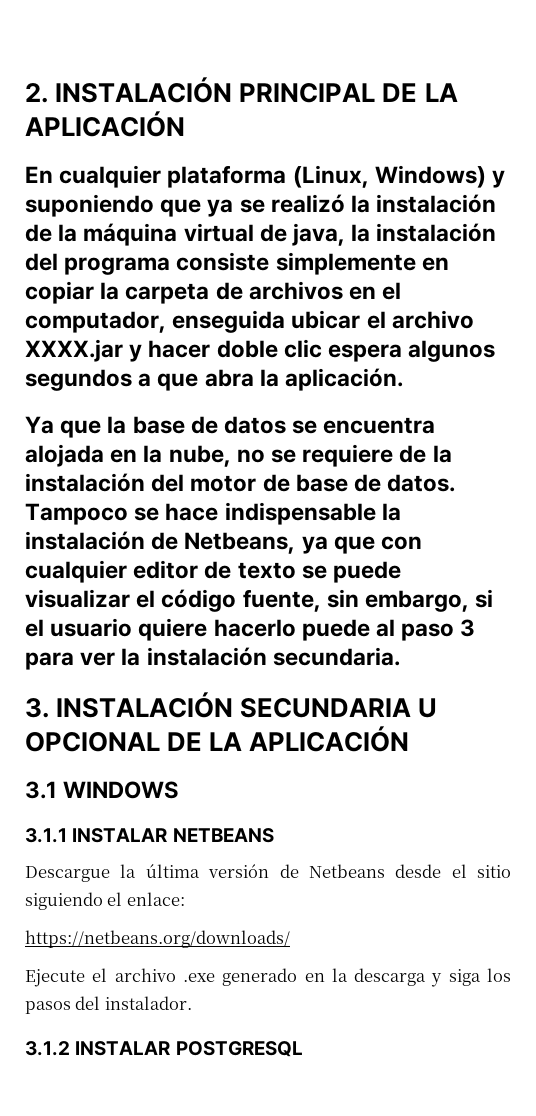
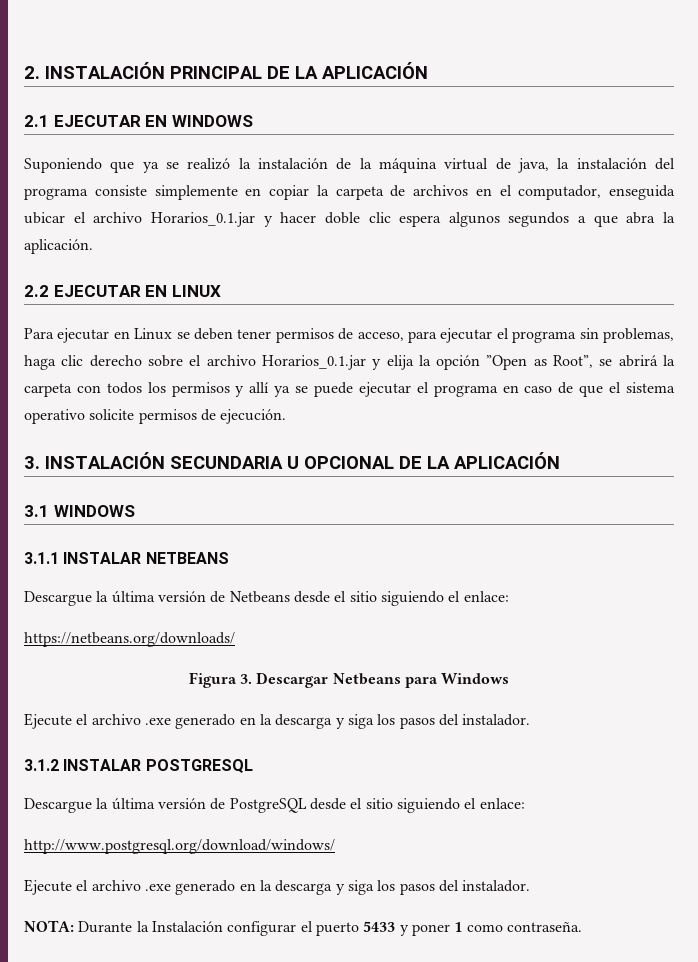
- En cualquier plataforma (Linux, Windows) y suponiendo que ya se realizó la instalación de la máquina virtual de java, la instalación del programa consiste simplemente en copiar la carpeta de archivos en el computador, enseguida ubicar el archivo XXXX.jar y hacer doble clic espera algunos segundos a que abra la aplicación.
+ 2.1 EJECUTAR EN WINDOWS
+ Suponiendo que ya se realizó la instalación de la máquina virtual de java, la instalación del programa consiste simplemente en copiar la carpeta de archivos en el computador, enseguida ubicar el archivo Horarios_0.1.jar y hacer doble clic espera algunos segundos a que abra la aplicación.
- Ya que la base de datos se encuentra alojada en la nube, no se requiere de la instalación del motor de base de datos. Tampoco se hace indispensable la instalación de Netbeans, ya que con cualquier editor de texto se puede visualizar el código fuente, sin embargo, si el usuario quiere hacerlo puede al paso 3 para ver la instalación secundaria.
+ 2.2 EJECUTAR EN LINUX
+ Para ejecutar en Linux se deben tener permisos de acceso, para ejecutar el programa sin problemas, haga clic derecho sobre el archivo Horarios_0.1.jar y elija la opción ”Open as Root”, se abrirá la carpeta con todos los permisos y allí ya se puede ejecutar el programa en caso de que el sistema operativo solicite permisos de ejecución.
+ Figura 3. Descargar Netbeans para Windows
+ Descargue la última versión de PostgreSQL desde el sitio siguiendo el enlace:
+ http://www.postgresql.org/download/windows/
+ Ejecute el archivo .exe generado en la descarga y siga los pasos del instalador.
+ NOTA: Durante la Instalación configurar el puerto 5433 y poner 1 como contraseña.

